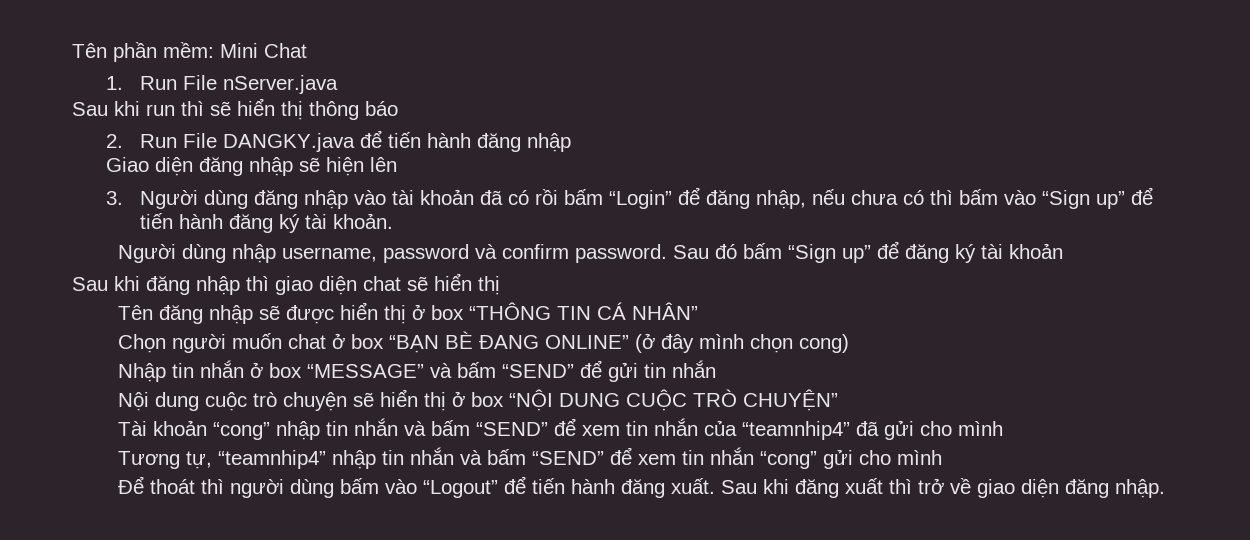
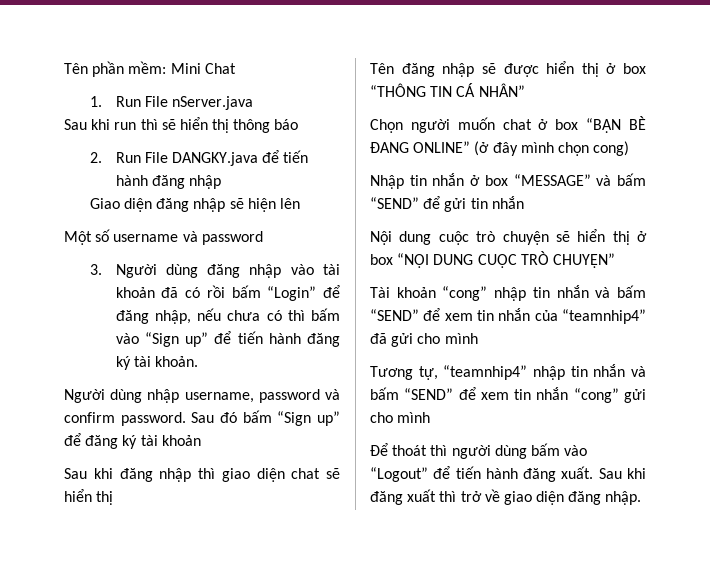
+ Một số username và password

